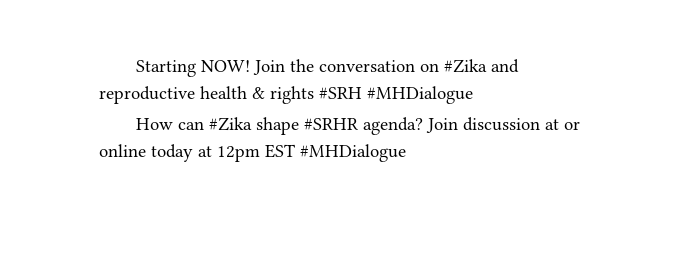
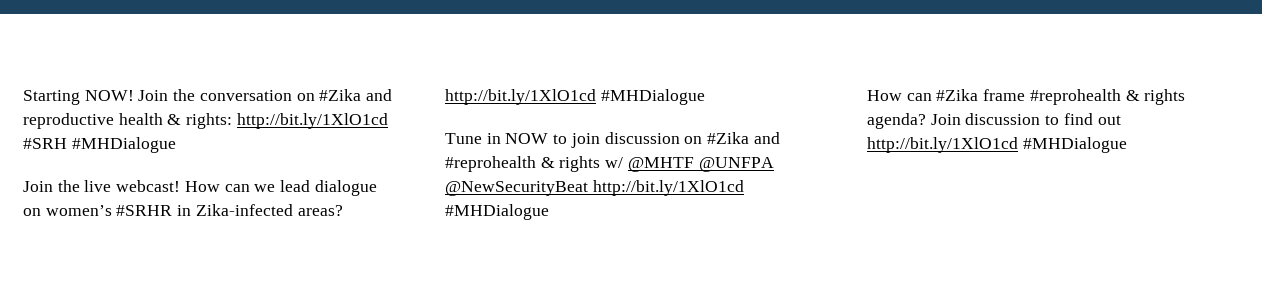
- Join the conversation on #Zika and reproductive health & rights #SRH #MHDialogue
- How can #Zika shape #SRHR agenda? Join discussion at or online today at 12pm EST #MHDialogue
+ Join the conversation on #Zika and reproductive health & rights: http://bit.ly/1XlO1cd #SRH #MHDialogue
+ Join the live webcast! How can we lead dialogue on women’s #SRHR in Zika-infected areas? http://bit.ly/1XlO1cd #MHDialogue
+ Tune in NOW to join discussion on #Zika and #reprohealth & rights w/ @MHTF @UNFPA @NewSecurityBeat http://bit.ly/1XlO1cd #MHDialogue
+ How can #Zika frame #reprohealth & rights agenda? Join discussion to find out http://bit.ly/1XlO1cd #MHDialogue

